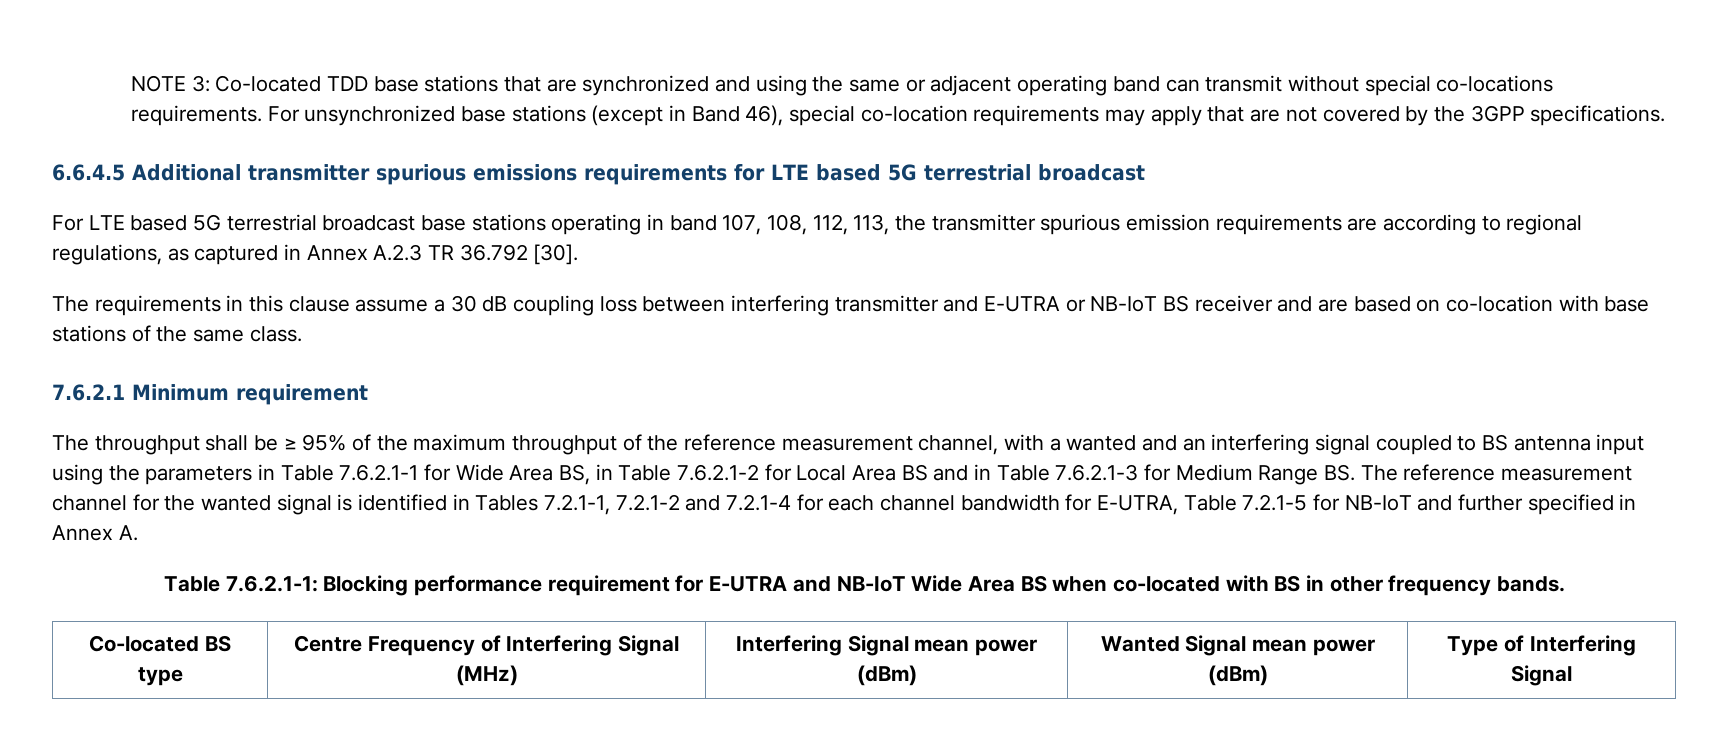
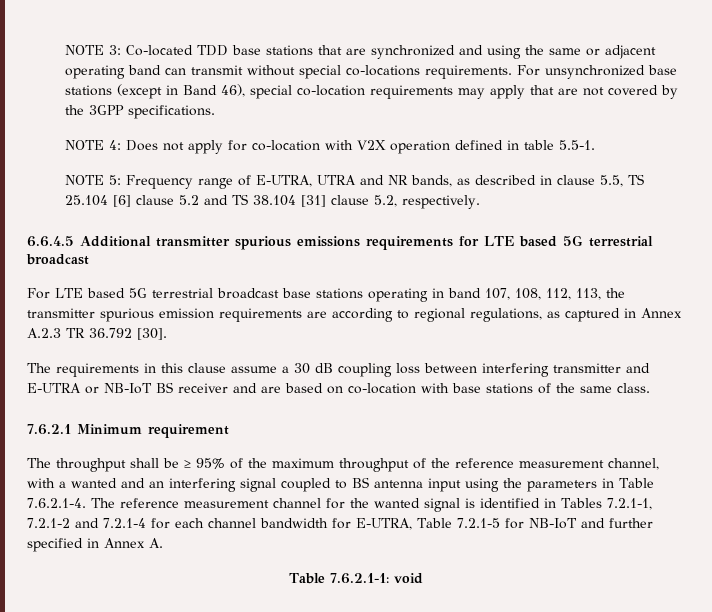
+ NOTE 4: Does not apply for co-location with V2X operation defined in table 5.5-1.
+ NOTE 5: Frequency range of E-UTRA, UTRA and NR bands, as described in clause 5.5, TS 25.104 [6] clause 5.2 and TS 38.104 [31] clause 5.2, respectively.
- The throughput shall be ≥ 95% of the maximum throughput of the reference measurement channel, with a wanted and an interfering signal coupled to BS antenna input using the parameters in Table 7.6.2.1-1 for Wide Area BS, in Table 7.6.2.1-2 for Local Area BS and in Table 7.6.2.1-3 for Medium Range BS. The reference measurement channel for the wanted signal is identified in Tables 7.2.1-1, 7.2.1-2 and 7.2.1-4 for each channel bandwidth for E-UTRA, Table 7.2.1-5 for NB-IoT and further specified in Annex A.
+ The throughput shall be ≥ 95% of the maximum throughput of the reference measurement channel, with a wanted and an interfering signal coupled to BS antenna input using the parameters in Table 7.6.2.1-4. The reference measurement channel for the wanted signal is identified in Tables 7.2.1-1, 7.2.1-2 and 7.2.1-4 for each channel bandwidth for E-UTRA, Table 7.2.1-5 for NB-IoT and further specified in Annex A.
- Table 7.6.2.1-1: Blocking performance requirement for E-UTRA and NB-IoT Wide Area BS when co-located with BS in other frequency bands.
- Co-located BS type | Centre Frequency of Interfering Signal (MHz) | Interfering Signal mean power (dBm) | Wanted Signal mean power (dBm) | Type of Interfering Signal
+ Table 7.6.2.1-1: void

